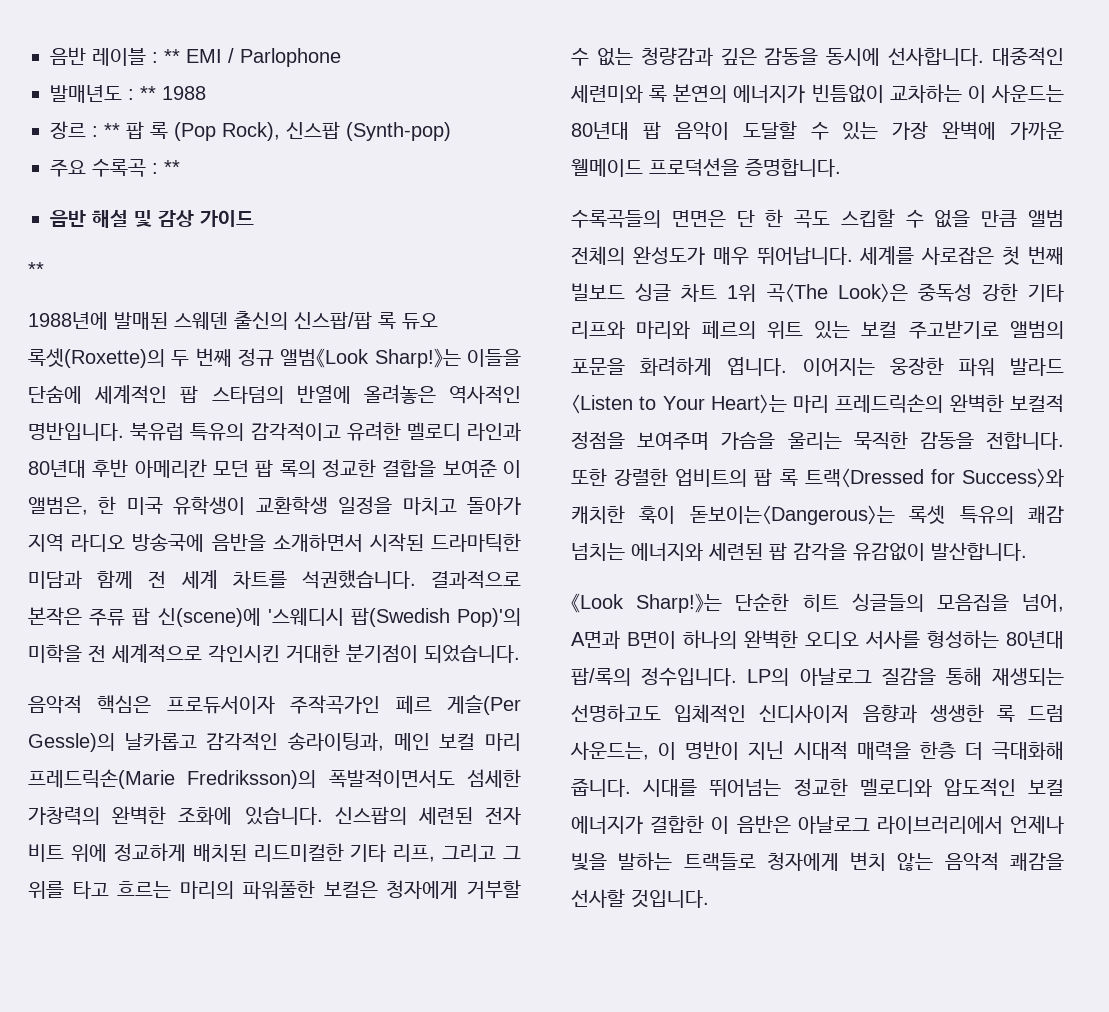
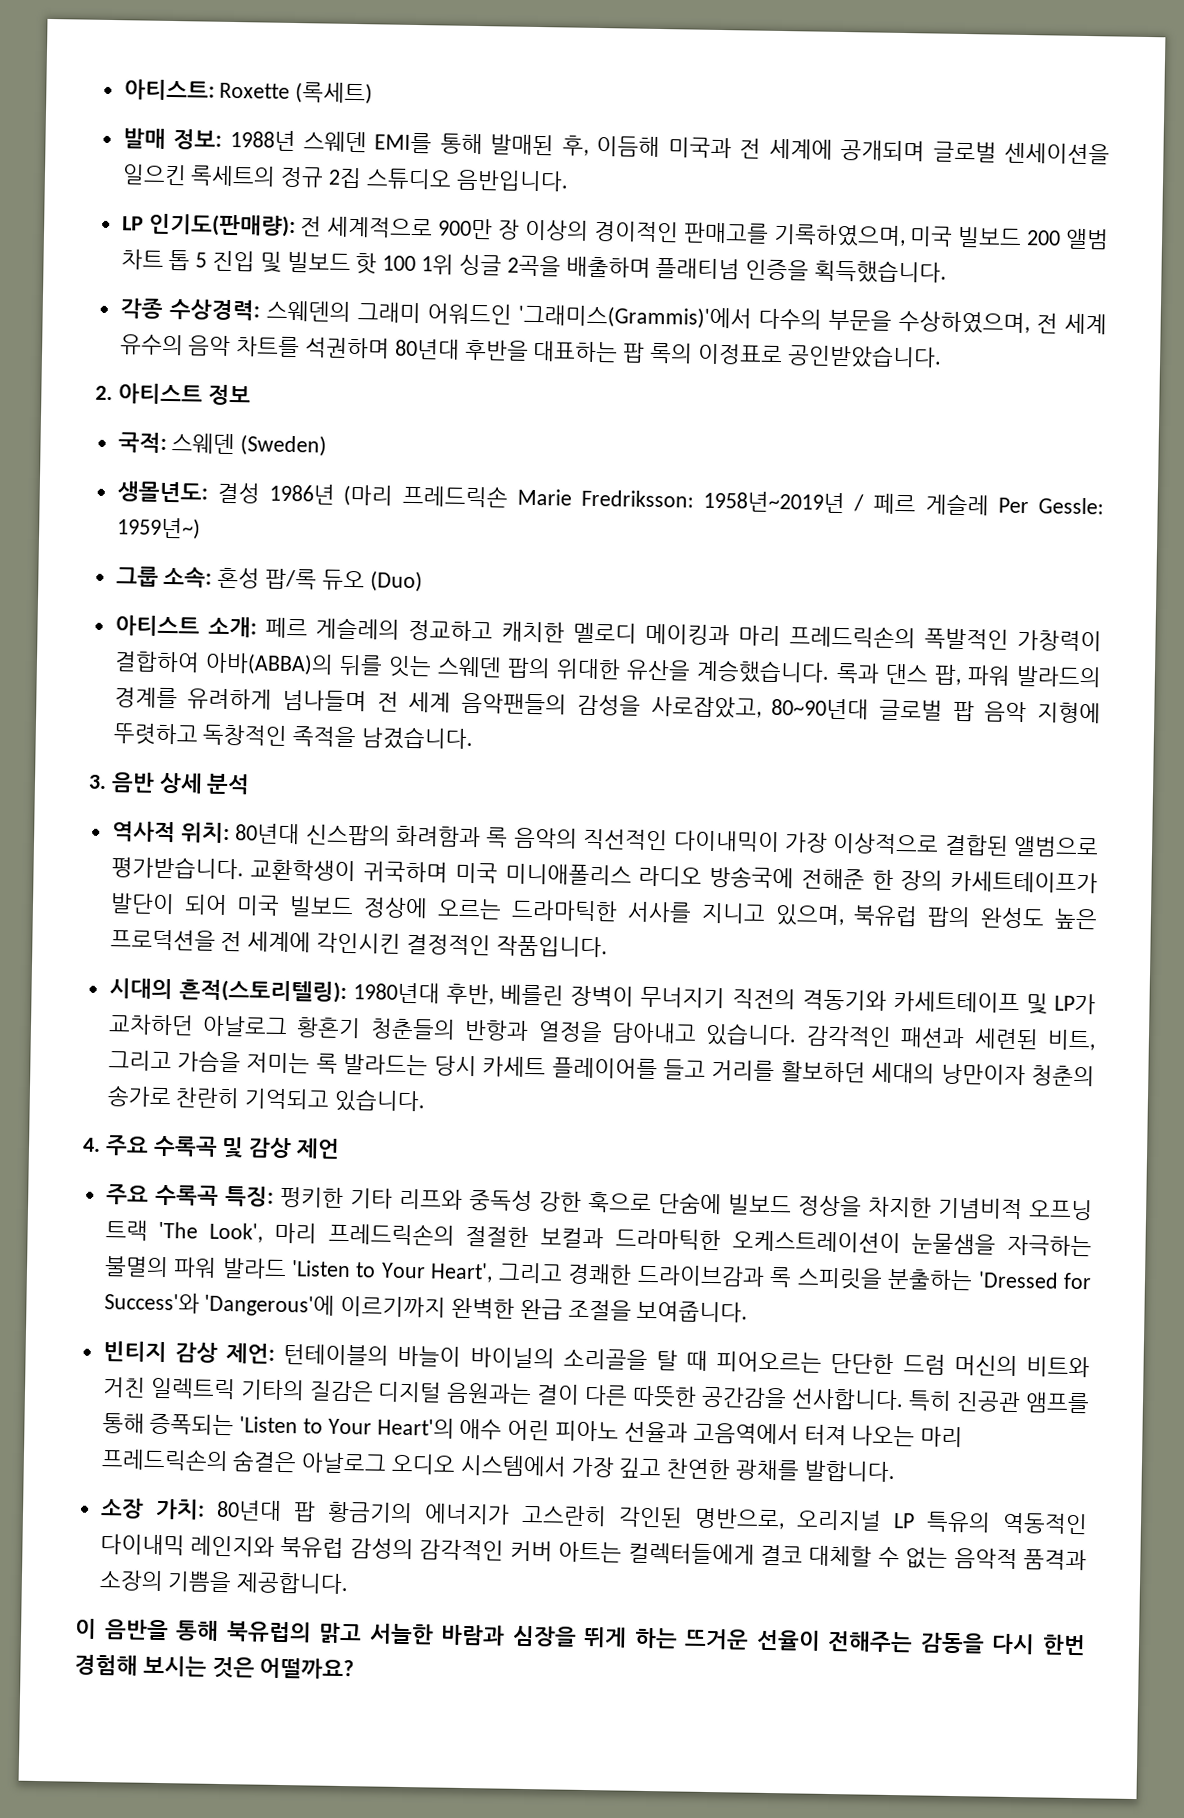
- 음반 레이블 : ** EMI / Parlophone
- 발매년도 : ** 1988
- 장르 : ** 팝 록 (Pop Rock), 신스팝 (Synth-pop)
- 주요 수록곡 : **
- 음반 해설 및 감상 가이드
- **
- 1988년에 발매된 스웨덴 출신의 신스팝/팝 록 듀오 록셋(Roxette)의 두 번째 정규 앨범《Look Sharp!》는 이들을 단숨에 세계적인 팝 스타덤의 반열에 올려놓은 역사적인 명반입니다. 북유럽 특유의 감각적이고 유려한 멜로디 라인과 80년대 후반 아메리칸 모던 팝 록의 정교한 결합을 보여준 이 앨범은, 한 미국 유학생이 교환학생 일정을 마치고 돌아가 지역 라디오 방송국에 음반을 소개하면서 시작된 드라마틱한 미담과 함께 전 세계 차트를 석권했습니다. 결과적으로 본작은 주류 팝 신(scene)에 '스웨디시 팝(Swedish Pop)'의 미학을 전 세계적으로 각인시킨 거대한 분기점이 되었습니다.
- 음악적 핵심은 프로듀서이자 주작곡가인 페르 게슬(Per Gessle)의 날카롭고 감각적인 송라이팅과, 메인 보컬 마리 프레드릭손(Marie Fredriksson)의 폭발적이면서도 섬세한 가창력의 완벽한 조화에 있습니다. 신스팝의 세련된 전자 비트 위에 정교하게 배치된 리드미컬한 기타 리프, 그리고 그 위를 타고 흐르는 마리의 파워풀한 보컬은 청자에게 거부할 수 없는 청량감과 깊은 감동을 동시에 선사합니다. 대중적인 세련미와 록 본연의 에너지가 빈틈없이 교차하는 이 사운드는 80년대 팝 음악이 도달할 수 있는 가장 완벽에 가까운 웰메이드 프로덕션을 증명합니다.
- 수록곡들의 면면은 단 한 곡도 스킵할 수 없을 만큼 앨범 전체의 완성도가 매우 뛰어납니다. 세계를 사로잡은 첫 번째 빌보드 싱글 차트 1위 곡〈The Look〉은 중독성 강한 기타 리프와 마리와 페르의 위트 있는 보컬 주고받기로 앨범의 포문을 화려하게 엽니다. 이어지는 웅장한 파워 발라드〈Listen to Your Heart〉는 마리 프레드릭손의 완벽한 보컬적 정점을 보여주며 가슴을 울리는 묵직한 감동을 전합니다. 또한 강렬한 업비트의 팝 록 트랙〈Dressed for Success〉와 캐치한 훅이 돋보이는〈Dangerous〉는 록셋 특유의 쾌감 넘치는 에너지와 세련된 팝 감각을 유감없이 발산합니다.
- 《Look Sharp!》는 단순한 히트 싱글들의 모음집을 넘어, A면과 B면이 하나의 완벽한 오디오 서사를 형성하는 80년대 팝/록의 정수입니다. LP의 아날로그 질감을 통해 재생되는 선명하고도 입체적인 신디사이저 음향과 생생한 록 드럼 사운드는, 이 명반이 지닌 시대적 매력을 한층 더 극대화해 줍니다. 시대를 뛰어넘는 정교한 멜로디와 압도적인 보컬 에너지가 결합한 이 음반은 아날로그 라이브러리에서 언제나 빛을 발하는 트랙들로 청자에게 변치 않는 음악적 쾌감을 선사할 것입니다.
+ 아티스트: Roxette (록세트)
+ 발매 정보: 1988년 스웨덴 EMI를 통해 발매된 후, 이듬해 미국과 전 세계에 공개되며 글로벌 센세이션을 일으킨 록세트의 정규 2집 스튜디오 음반입니다.
+ LP 인기도(판매량): 전 세계적으로 900만 장 이상의 경이적인 판매고를 기록하였으며, 미국 빌보드 200 앨범 차트 톱 5 진입 및 빌보드 핫 100 1위 싱글 2곡을 배출하며 플래티넘 인증을 획득했습니다.
+ 각종 수상경력: 스웨덴의 그래미 어워드인 '그래미스(Grammis)'에서 다수의 부문을 수상하였으며, 전 세계 유수의 음악 차트를 석권하며 80년대 후반을 대표하는 팝 록의 이정표로 공인받았습니다.
+ 2. 아티스트 정보
+ 국적: 스웨덴 (Sweden)
+ 생몰년도: 결성 1986년 (마리 프레드릭손 Marie Fredriksson: 1958년~2019년 / 페르 게슬레 Per Gessle: 1959년~)
+ 그룹 소속: 혼성 팝/록 듀오 (Duo)
+ 아티스트 소개: 페르 게슬레의 정교하고 캐치한 멜로디 메이킹과 마리 프레드릭손의 폭발적인 가창력이 결합하여 아바(ABBA)의 뒤를 잇는 스웨덴 팝의 위대한 유산을 계승했습니다. 록과 댄스 팝, 파워 발라드의 경계를 유려하게 넘나들며 전 세계 음악팬들의 감성을 사로잡았고, 80~90년대 글로벌 팝 음악 지형에 뚜렷하고 독창적인 족적을 남겼습니다.
+ 3. 음반 상세 분석
+ 역사적 위치: 80년대 신스팝의 화려함과 록 음악의 직선적인 다이내믹이 가장 이상적으로 결합된 앨범으로 평가받습니다. 교환학생이 귀국하며 미국 미니애폴리스 라디오 방송국에 전해준 한 장의 카세트테이프가 발단이 되어 미국 빌보드 정상에 오르는 드라마틱한 서사를 지니고 있으며, 북유럽 팝의 완성도 높은 프로덕션을 전 세계에 각인시킨 결정적인 작품입니다.
+ 시대의 흔적(스토리텔링): 1980년대 후반, 베를린 장벽이 무너지기 직전의 격동기와 카세트테이프 및 LP가 교차하던 아날로그 황혼기 청춘들의 반항과 열정을 담아내고 있습니다. 감각적인 패션과 세련된 비트, 그리고 가슴을 저미는 록 발라드는 당시 카세트 플레이어를 들고 거리를 활보하던 세대의 낭만이자 청춘의 송가로 찬란히 기억되고 있습니다.
+ 4. 주요 수록곡 및 감상 제언
+ 주요 수록곡 특징: 펑키한 기타 리프와 중독성 강한 훅으로 단숨에 빌보드 정상을 차지한 기념비적 오프닝 트랙 'The Look', 마리 프레드릭손의 절절한 보컬과 드라마틱한 오케스트레이션이 눈물샘을 자극하는 불멸의 파워 발라드 'Listen to Your Heart', 그리고 경쾌한 드라이브감과 록 스피릿을 분출하는 'Dressed for Success'와 'Dangerous'에 이르기까지 완벽한 완급 조절을 보여줍니다.
+ 빈티지 감상 제언: 턴테이블의 바늘이 바이닐의 소리골을 탈 때 피어오르는 단단한 드럼 머신의 비트와 거친 일렉트릭 기타의 질감은 디지털 음원과는 결이 다른 따뜻한 공간감을 선사합니다. 특히 진공관 앰프를 통해 증폭되는 'Listen to Your Heart'의 애수 어린 피아노 선율과 고음역에서 터져 나오는 마리 프레드릭손의 숨결은 아날로그 오디오 시스템에서 가장 깊고 찬연한 광채를 발합니다.
+ 소장 가치: 80년대 팝 황금기의 에너지가 고스란히 각인된 명반으로, 오리지널 LP 특유의 역동적인 다이내믹 레인지와 북유럽 감성의 감각적인 커버 아트는 컬렉터들에게 결코 대체할 수 없는 음악적 품격과 소장의 기쁨을 제공합니다.
+ 이 음반을 통해 북유럽의 맑고 서늘한 바람과 심장을 뛰게 하는 뜨거운 선율이 전해주는 감동을 다시 한번 경험해 보시는 것은 어떨까요?

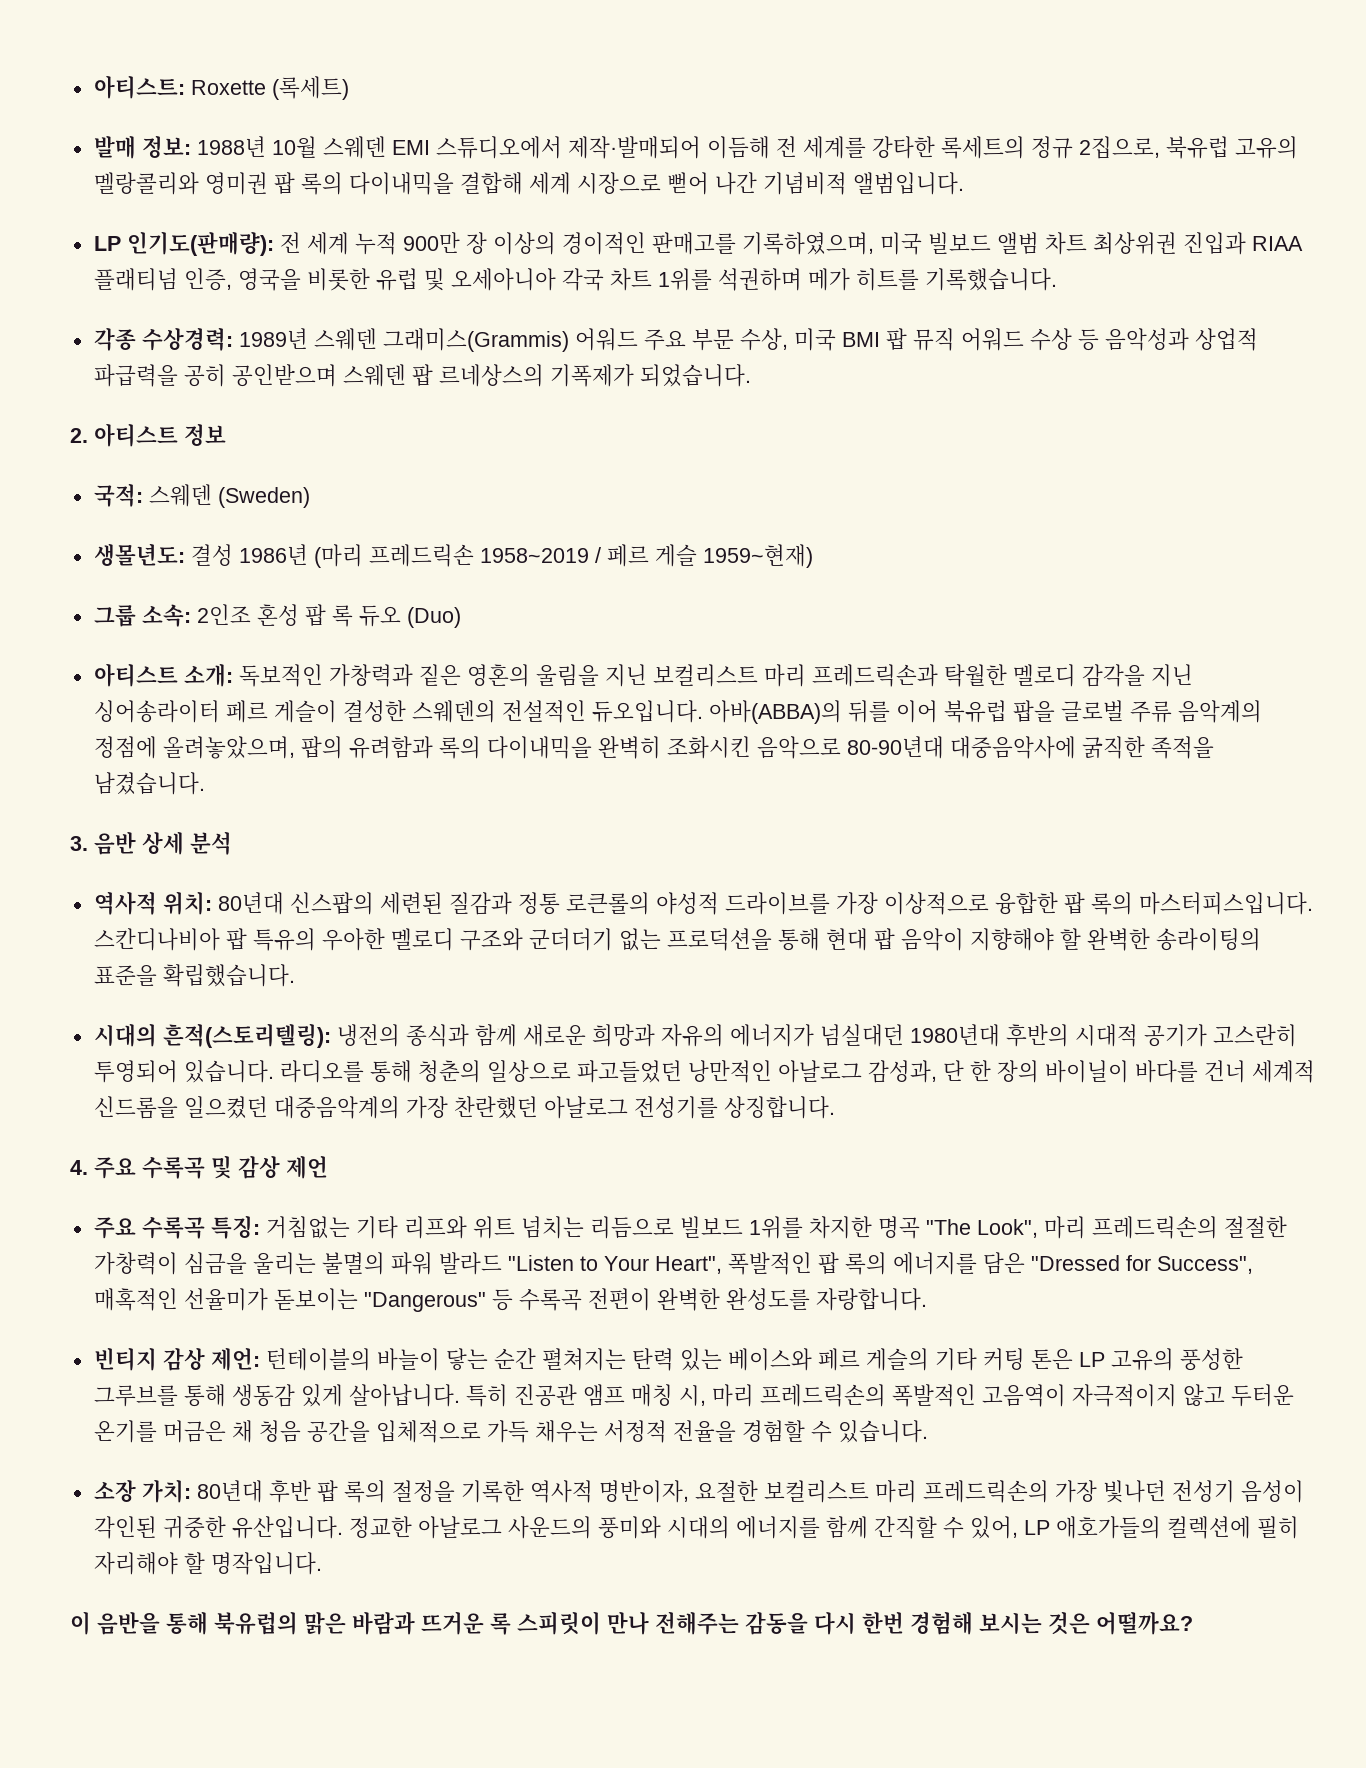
- 발매 정보: 1988년 스웨덴 EMI를 통해 발매된 후, 이듬해 미국과 전 세계에 공개되며 글로벌 센세이션을 일으킨 록세트의 정규 2집 스튜디오 음반입니다.
+ 발매 정보: 1988년 10월 스웨덴 EMI 스튜디오에서 제작·발매되어 이듬해 전 세계를 강타한 록세트의 정규 2집으로, 북유럽 고유의 멜랑콜리와 영미권 팝 록의 다이내믹을 결합해 세계 시장으로 뻗어 나간 기념비적 앨범입니다.
- LP 인기도(판매량): 전 세계적으로 900만 장 이상의 경이적인 판매고를 기록하였으며, 미국 빌보드 200 앨범 차트 톱 5 진입 및 빌보드 핫 100 1위 싱글 2곡을 배출하며 플래티넘 인증을 획득했습니다.
- 각종 수상경력: 스웨덴의 그래미 어워드인 '그래미스(Grammis)'에서 다수의 부문을 수상하였으며, 전 세계 유수의 음악 차트를 석권하며 80년대 후반을 대표하는 팝 록의 이정표로 공인받았습니다.
+ LP 인기도(판매량): 전 세계 누적 900만 장 이상의 경이적인 판매고를 기록하였으며, 미국 빌보드 앨범 차트 최상위권 진입과 RIAA 플래티넘 인증, 영국을 비롯한 유럽 및 오세아니아 각국 차트 1위를 석권하며 메가 히트를 기록했습니다.
+ 각종 수상경력: 1989년 스웨덴 그래미스(Grammis) 어워드 주요 부문 수상, 미국 BMI 팝 뮤직 어워드 수상 등 음악성과 상업적 파급력을 공히 공인받으며 스웨덴 팝 르네상스의 기폭제가 되었습니다.
- 생몰년도: 결성 1986년 (마리 프레드릭손 Marie Fredriksson: 1958년~2019년 / 페르 게슬레 Per Gessle: 1959년~)
- 그룹 소속: 혼성 팝/록 듀오 (Duo)
- 아티스트 소개: 페르 게슬레의 정교하고 캐치한 멜로디 메이킹과 마리 프레드릭손의 폭발적인 가창력이 결합하여 아바(ABBA)의 뒤를 잇는 스웨덴 팝의 위대한 유산을 계승했습니다. 록과 댄스 팝, 파워 발라드의 경계를 유려하게 넘나들며 전 세계 음악팬들의 감성을 사로잡았고, 80~90년대 글로벌 팝 음악 지형에 뚜렷하고 독창적인 족적을 남겼습니다.
+ 생몰년도: 결성 1986년 (마리 프레드릭손 1958~2019 / 페르 게슬 1959~현재)
+ 그룹 소속: 2인조 혼성 팝 록 듀오 (Duo)
+ 아티스트 소개: 독보적인 가창력과 짙은 영혼의 울림을 지닌 보컬리스트 마리 프레드릭손과 탁월한 멜로디 감각을 지닌 싱어송라이터 페르 게슬이 결성한 스웨덴의 전설적인 듀오입니다. 아바(ABBA)의 뒤를 이어 북유럽 팝을 글로벌 주류 음악계의 정점에 올려놓았으며, 팝의 유려함과 록의 다이내믹을 완벽히 조화시킨 음악으로 80-90년대 대중음악사에 굵직한 족적을 남겼습니다.
- 역사적 위치: 80년대 신스팝의 화려함과 록 음악의 직선적인 다이내믹이 가장 이상적으로 결합된 앨범으로 평가받습니다. 교환학생이 귀국하며 미국 미니애폴리스 라디오 방송국에 전해준 한 장의 카세트테이프가 발단이 되어 미국 빌보드 정상에 오르는 드라마틱한 서사를 지니고 있으며, 북유럽 팝의 완성도 높은 프로덕션을 전 세계에 각인시킨 결정적인 작품입니다.
- 시대의 흔적(스토리텔링): 1980년대 후반, 베를린 장벽이 무너지기 직전의 격동기와 카세트테이프 및 LP가 교차하던 아날로그 황혼기 청춘들의 반항과 열정을 담아내고 있습니다. 감각적인 패션과 세련된 비트, 그리고 가슴을 저미는 록 발라드는 당시 카세트 플레이어를 들고 거리를 활보하던 세대의 낭만이자 청춘의 송가로 찬란히 기억되고 있습니다.
+ 역사적 위치: 80년대 신스팝의 세련된 질감과 정통 로큰롤의 야성적 드라이브를 가장 이상적으로 융합한 팝 록의 마스터피스입니다. 스칸디나비아 팝 특유의 우아한 멜로디 구조와 군더더기 없는 프로덕션을 통해 현대 팝 음악이 지향해야 할 완벽한 송라이팅의 표준을 확립했습니다.
+ 시대의 흔적(스토리텔링): 냉전의 종식과 함께 새로운 희망과 자유의 에너지가 넘실대던 1980년대 후반의 시대적 공기가 고스란히 투영되어 있습니다. 라디오를 통해 청춘의 일상으로 파고들었던 낭만적인 아날로그 감성과, 단 한 장의 바이닐이 바다를 건너 세계적 신드롬을 일으켰던 대중음악계의 가장 찬란했던 아날로그 전성기를 상징합니다.
- 주요 수록곡 특징: 펑키한 기타 리프와 중독성 강한 훅으로 단숨에 빌보드 정상을 차지한 기념비적 오프닝 트랙 'The Look', 마리 프레드릭손의 절절한 보컬과 드라마틱한 오케스트레이션이 눈물샘을 자극하는 불멸의 파워 발라드 'Listen to Your Heart', 그리고 경쾌한 드라이브감과 록 스피릿을 분출하는 'Dressed for Success'와 'Dangerous'에 이르기까지 완벽한 완급 조절을 보여줍니다.
+ 주요 수록곡 특징: 거침없는 기타 리프와 위트 넘치는 리듬으로 빌보드 1위를 차지한 명곡 "The Look", 마리 프레드릭손의 절절한 가창력이 심금을 울리는 불멸의 파워 발라드 "Listen to Your Heart", 폭발적인 팝 록의 에너지를 담은 "Dressed for Success", 매혹적인 선율미가 돋보이는 "Dangerous" 등 수록곡 전편이 완벽한 완성도를 자랑합니다.
- 빈티지 감상 제언: 턴테이블의 바늘이 바이닐의 소리골을 탈 때 피어오르는 단단한 드럼 머신의 비트와 거친 일렉트릭 기타의 질감은 디지털 음원과는 결이 다른 따뜻한 공간감을 선사합니다. 특히 진공관 앰프를 통해 증폭되는 'Listen to Your Heart'의 애수 어린 피아노 선율과 고음역에서 터져 나오는 마리 프레드릭손의 숨결은 아날로그 오디오 시스템에서 가장 깊고 찬연한 광채를 발합니다.
- 소장 가치: 80년대 팝 황금기의 에너지가 고스란히 각인된 명반으로, 오리지널 LP 특유의 역동적인 다이내믹 레인지와 북유럽 감성의 감각적인 커버 아트는 컬렉터들에게 결코 대체할 수 없는 음악적 품격과 소장의 기쁨을 제공합니다.
- 이 음반을 통해 북유럽의 맑고 서늘한 바람과 심장을 뛰게 하는 뜨거운 선율이 전해주는 감동을 다시 한번 경험해 보시는 것은 어떨까요?
+ 빈티지 감상 제언: 턴테이블의 바늘이 닿는 순간 펼쳐지는 탄력 있는 베이스와 페르 게슬의 기타 커팅 톤은 LP 고유의 풍성한 그루브를 통해 생동감 있게 살아납니다. 특히 진공관 앰프 매칭 시, 마리 프레드릭손의 폭발적인 고음역이 자극적이지 않고 두터운 온기를 머금은 채 청음 공간을 입체적으로 가득 채우는 서정적 전율을 경험할 수 있습니다.
+ 소장 가치: 80년대 후반 팝 록의 절정을 기록한 역사적 명반이자, 요절한 보컬리스트 마리 프레드릭손의 가장 빛나던 전성기 음성이 각인된 귀중한 유산입니다. 정교한 아날로그 사운드의 풍미와 시대의 에너지를 함께 간직할 수 있어, LP 애호가들의 컬렉션에 필히 자리해야 할 명작입니다.
+ 이 음반을 통해 북유럽의 맑은 바람과 뜨거운 록 스피릿이 만나 전해주는 감동을 다시 한번 경험해 보시는 것은 어떨까요?

